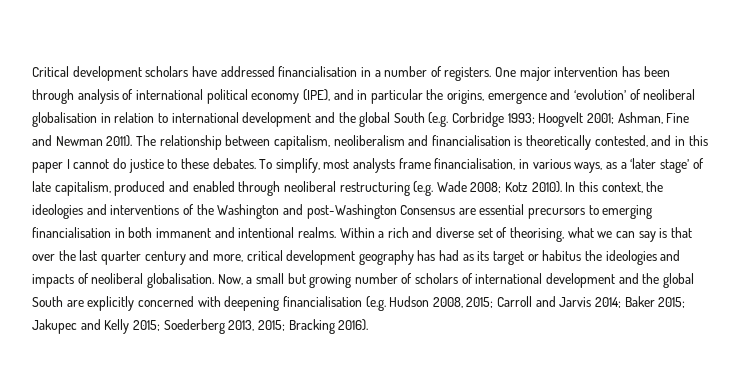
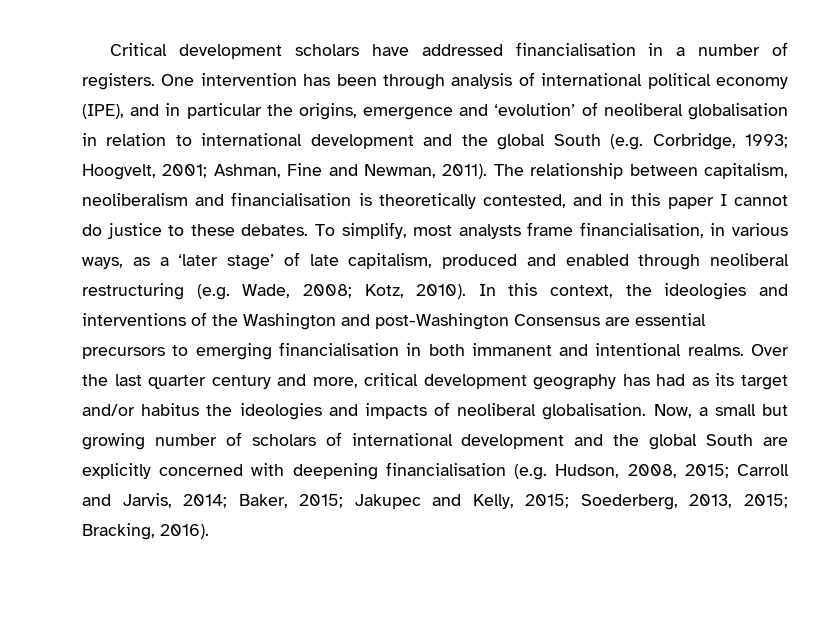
- One major intervention has been through analysis of international political economy (IPE), and in particular the origins, emergence and ‘evolution’ of neoliberal globalisation in relation to international development and the global South (e.g. Corbridge 1993; Hoogvelt 2001; Ashman, Fine and Newman 2011).
+ One intervention has been through analysis of international political economy (IPE), and in particular the origins, emergence and ‘evolution’ of neoliberal globalisation in relation to international development and the global South (e.g. Corbridge, 1993; Hoogvelt, 2001; Ashman, Fine and Newman, 2011).
- To simplify, most analysts frame financialisation, in various ways, as a ‘later stage’ of late capitalism, produced and enabled through neoliberal restructuring (e.g. Wade 2008; Kotz 2010).
+ To simplify, most analysts frame financialisation, in various ways, as a ‘later stage’ of late capitalism, produced and enabled through neoliberal restructuring (e.g. Wade, 2008; Kotz, 2010).
- Within a rich and diverse set of theorising, what we can say is that over the last quarter century and more, critical development geography has had as its target or habitus the ideologies and impacts of neoliberal globalisation.
+ Over the last quarter century and more, critical development geography has had as its target and/or habitus the ideologies and impacts of neoliberal globalisation.
- Now, a small but growing number of scholars of international development and the global South are explicitly concerned with deepening financialisation (e.g. Hudson 2008, 2015; Carroll and Jarvis 2014; Baker 2015; Jakupec and Kelly 2015; Soederberg 2013, 2015; Bracking 2016).
+ Now, a small but growing number of scholars of international development and the global South are explicitly concerned with deepening financialisation (e.g. Hudson, 2008, 2015; Carroll and Jarvis, 2014; Baker, 2015; Jakupec and Kelly, 2015; Soederberg, 2013, 2015; Bracking, 2016).

